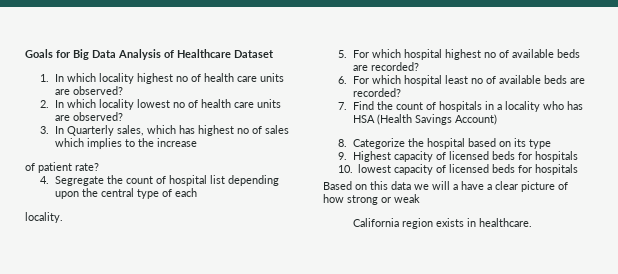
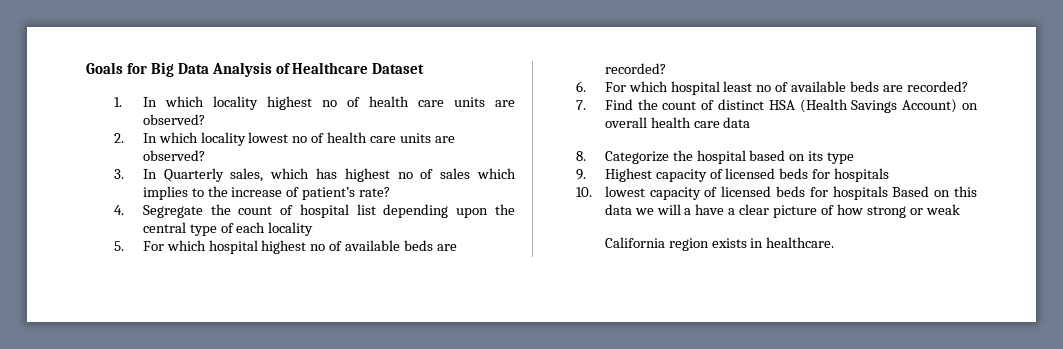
- 3. In Quarterly sales, which has highest no of sales which implies to the increase
- of patient rate?
+ 3. In Quarterly sales, which has highest no of sales which implies to the increase of patient’s rate?
- 4. Segregate the count of hospital list depending upon the central type of each
- locality.
+ 4. Segregate the count of hospital list depending upon the central type of each locality
- 7. Find the count of hospitals in a locality who has HSA (Health Savings Account)
+ 7. Find the count of distinct HSA (Health Savings Account) on overall health care data
- 10. lowest capacity of licensed beds for hospitals
- Based on this data we will a have a clear picture of how strong or weak
+ 10. lowest capacity of licensed beds for hospitals Based on this data we will a have a clear picture of how strong or weak

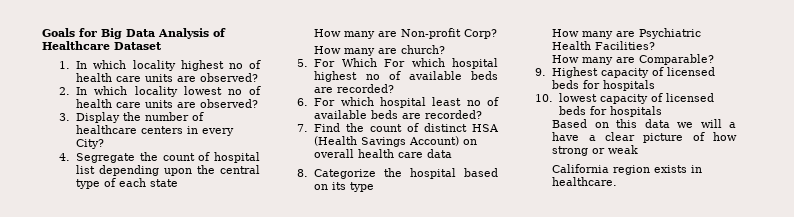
- 3. In Quarterly sales, which has highest no of sales which implies to the increase of patient’s rate?
+ 3. Display the number of healthcare centers in every City?
- 4. Segregate the count of hospital list depending upon the central type of each locality
+ 4. Segregate the count of hospital list depending upon the central type of each state
+ How many are Non-profit Corp?
+ How many are church?
- 5. For which hospital highest no of available beds are recorded?
+ 5. For Which For which hospital highest no of available beds are recorded?
+ How many are Psychiatric Health Facilities?
+ How many are Comparable?
- 10. lowest capacity of licensed beds for hospitals Based on this data we will a have a clear picture of how strong or weak
+ 10. lowest capacity of licensed beds for hospitals
+ Based on this data we will a have a clear picture of how strong or weak

